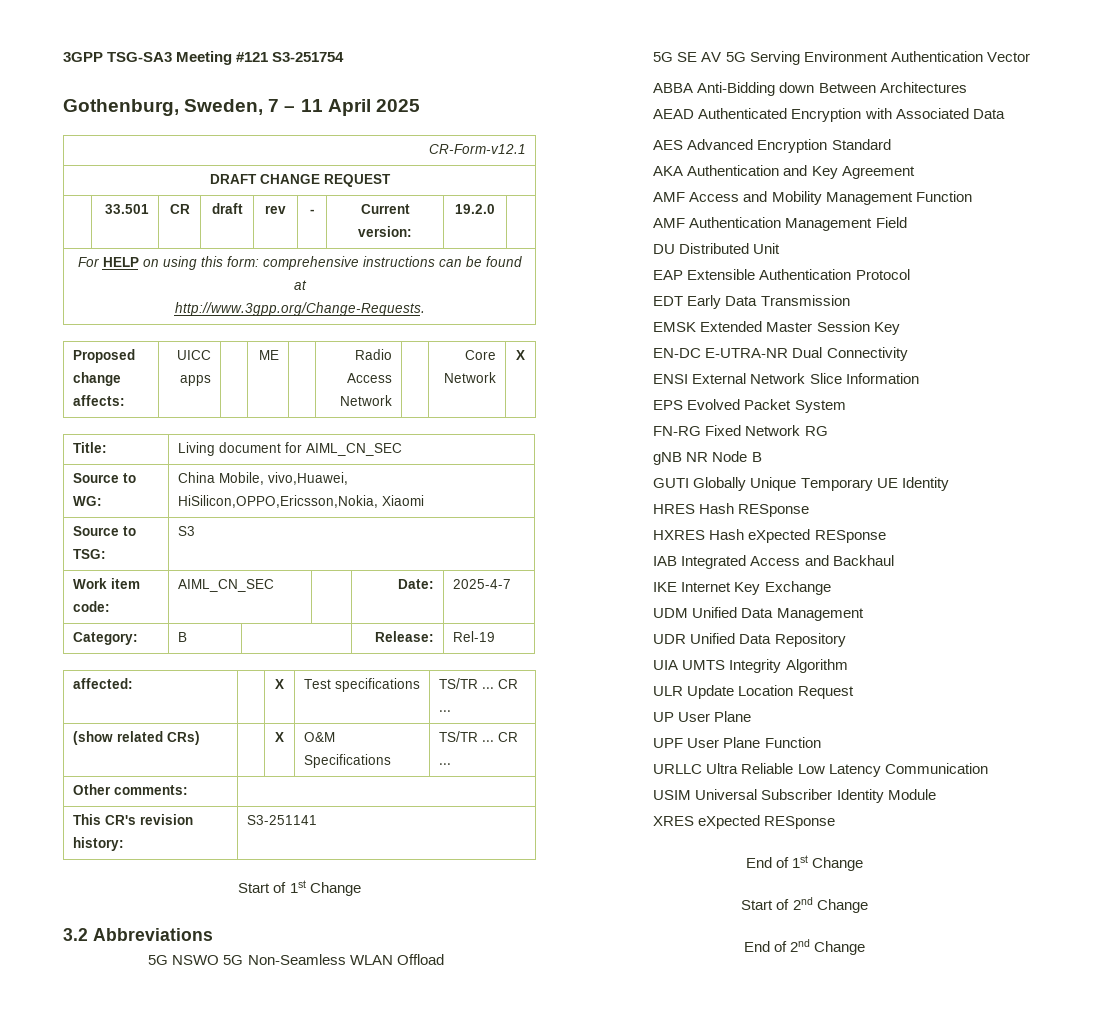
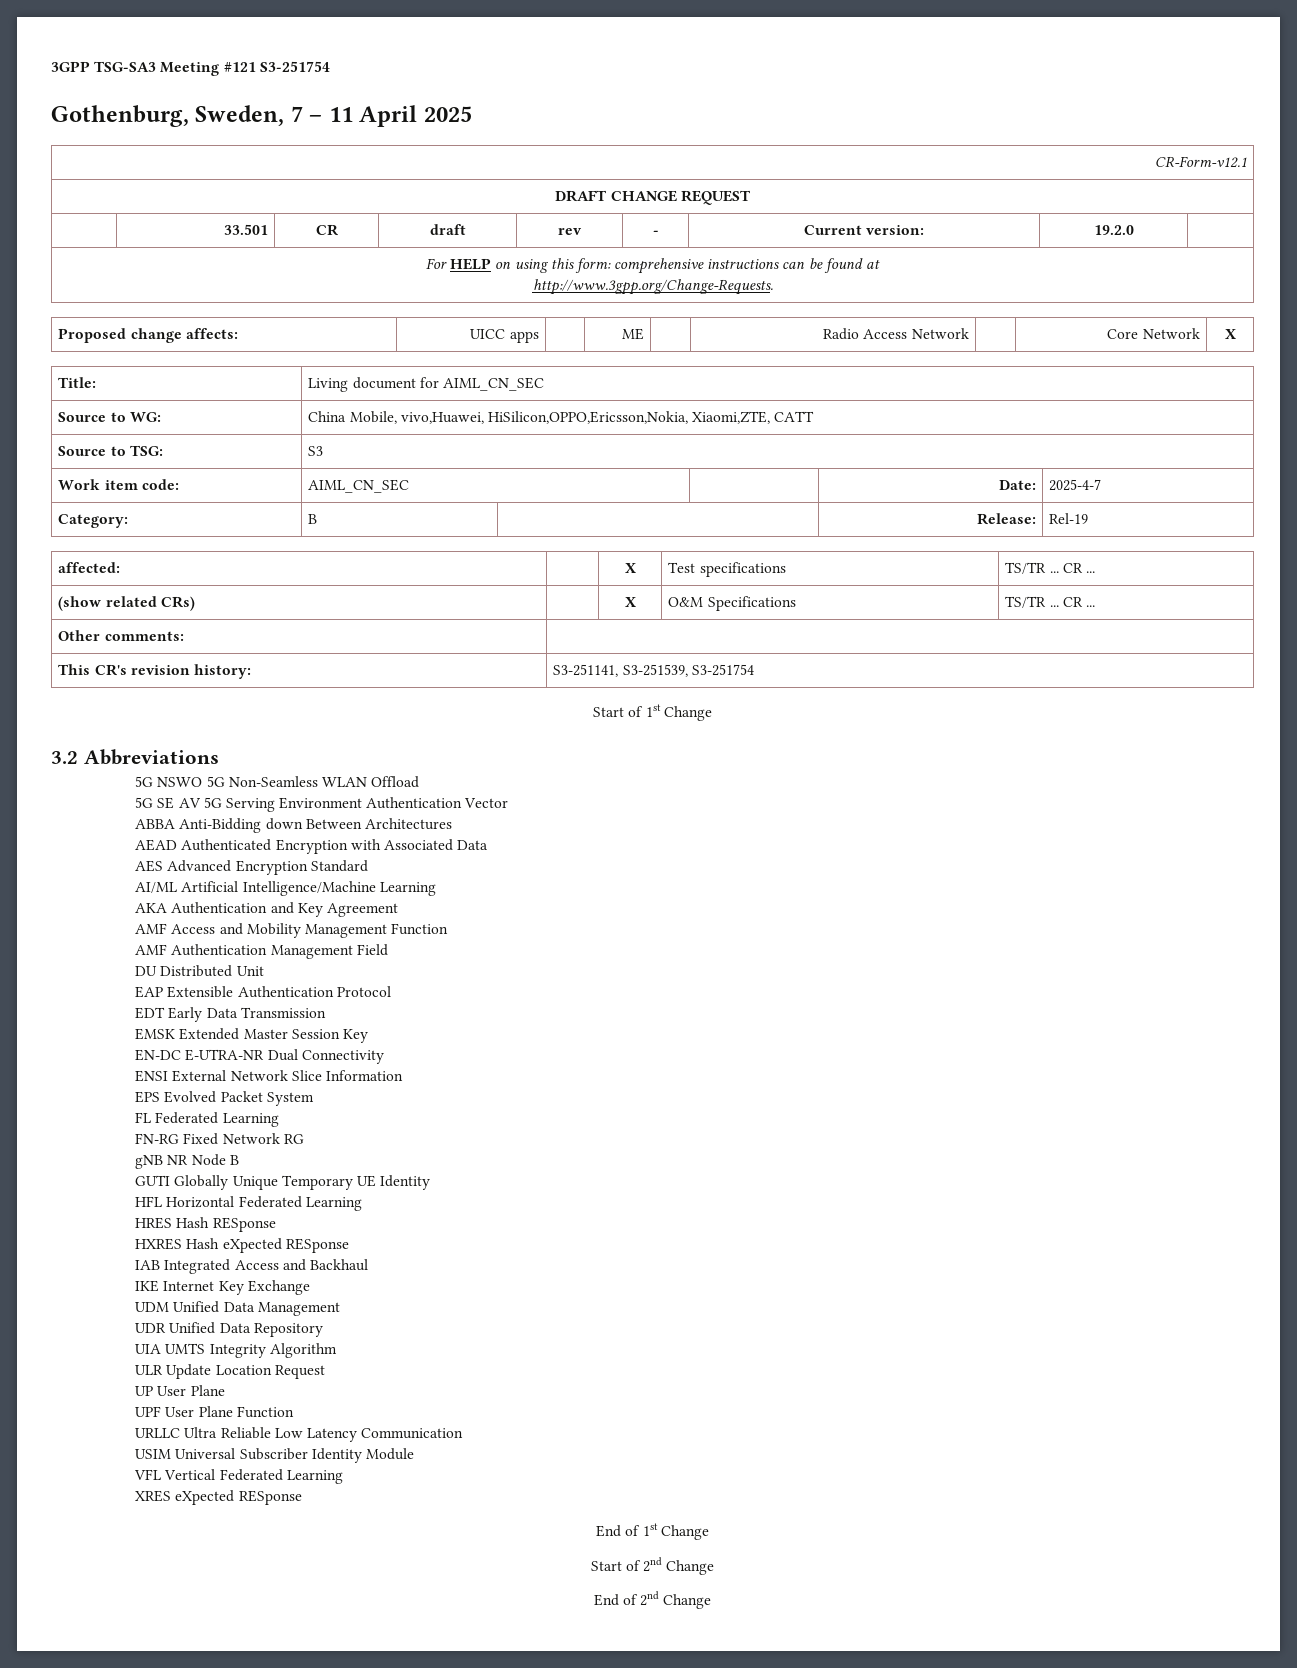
- Source to WG: | China Mobile, vivo,Huawei, HiSilicon,OPPO,Ericsson,Nokia, Xiaomi
+ Source to WG: | China Mobile, vivo,Huawei, HiSilicon,OPPO,Ericsson,Nokia, Xiaomi,ZTE, CATT
- This CR's revision history: | S3-251141
+ This CR's revision history: | S3-251141, S3-251539, S3-251754
+ AI/ML Artificial Intelligence/Machine Learning
+ FL Federated Learning
+ HFL Horizontal Federated Learning
+ VFL Vertical Federated Learning

